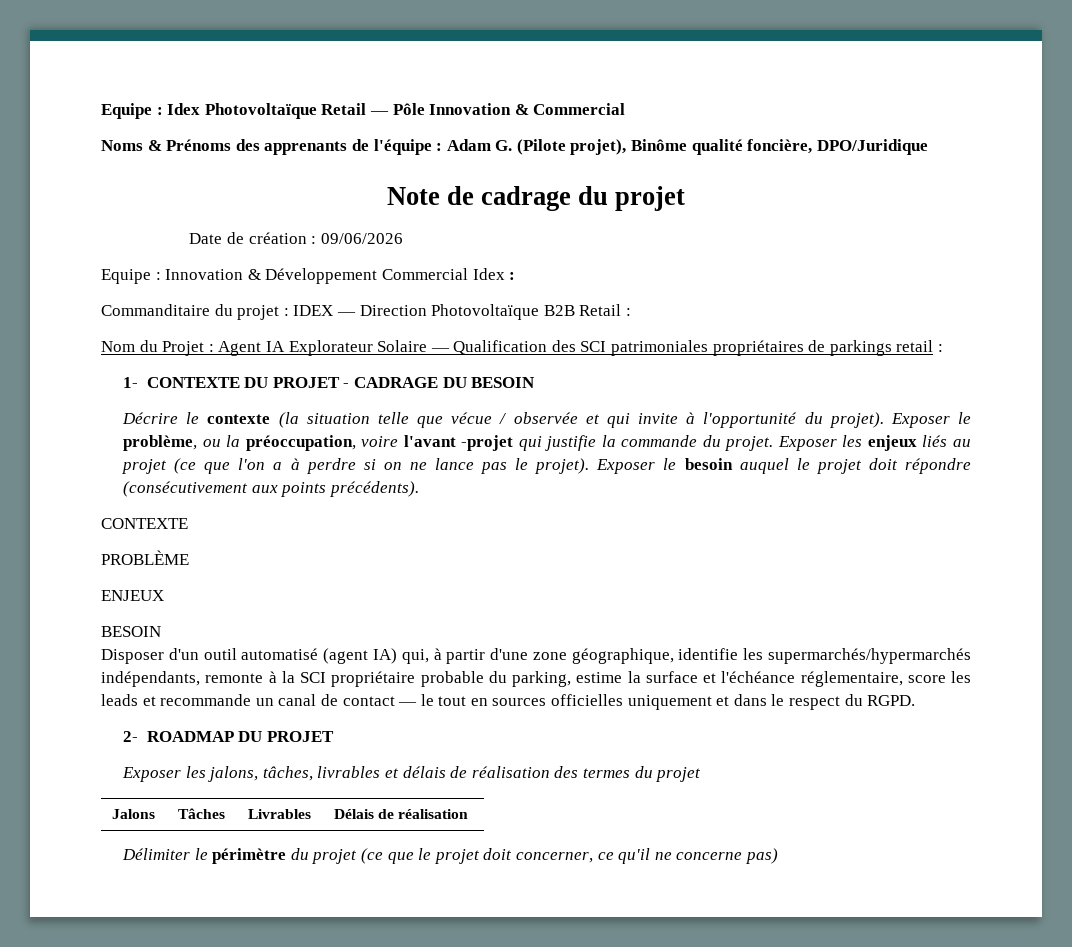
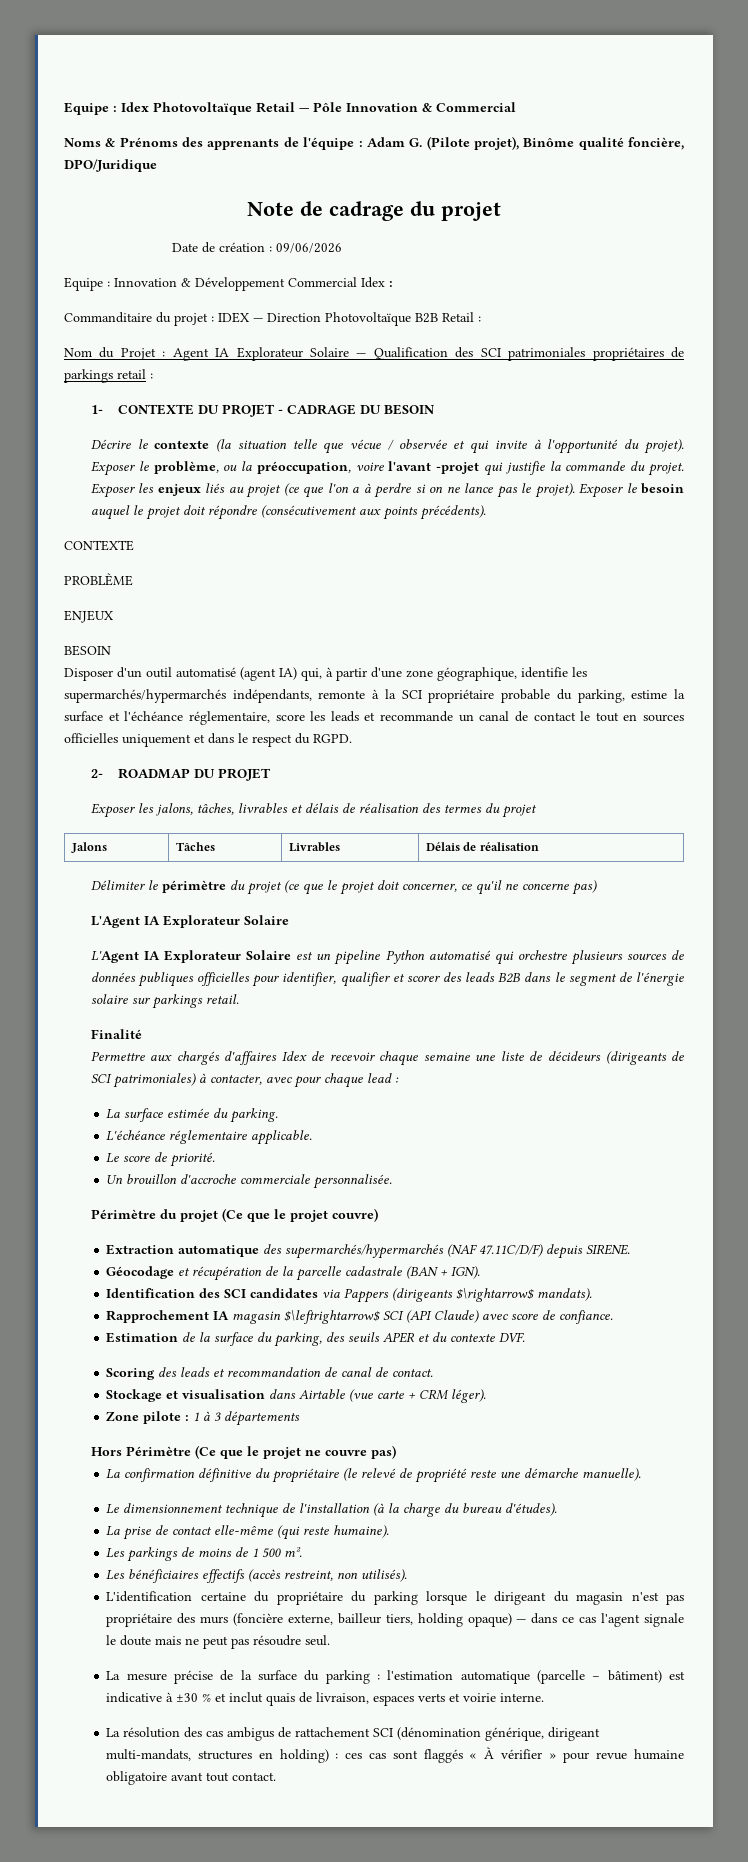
- Disposer d'un outil automatisé (agent IA) qui, à partir d'une zone géographique, identifie les supermarchés/hypermarchés indépendants, remonte à la SCI propriétaire probable du parking, estime la surface et l'échéance réglementaire, score les leads et recommande un canal de contact — le tout en sources officielles uniquement et dans le respect du RGPD.
+ Disposer d'un outil automatisé (agent IA) qui, à partir d'une zone géographique, identifie les supermarchés/hypermarchés indépendants, remonte à la SCI propriétaire probable du parking, estime la surface et l'échéance réglementaire, score les leads et recommande un canal de contact le tout en sources officielles uniquement et dans le respect du RGPD.
  Délimiter le périmètre du projet (ce que le projet doit concerner, ce qu'il ne concerne pas)
+ L'Agent IA Explorateur Solaire
+ L'Agent IA Explorateur Solaire est un pipeline Python automatisé qui orchestre plusieurs sources de données publiques officielles pour identifier, qualifier et scorer des leads B2B dans le segment de l'énergie solaire sur parkings retail.
+ Finalité
+ Permettre aux chargés d'affaires Idex de recevoir chaque semaine une liste de décideurs (dirigeants de SCI patrimoniales) à contacter, avec pour chaque lead :
+ La surface estimée du parking.
+ L'échéance réglementaire applicable.
+ Le score de priorité.
+ Un brouillon d'accroche commerciale personnalisée.
+ Périmètre du projet (Ce que le projet couvre)
+ Extraction automatique des supermarchés/hypermarchés (NAF 47.11C/D/F) depuis SIRENE.
+ Géocodage et récupération de la parcelle cadastrale (BAN + IGN).
+ Identification des SCI candidates via Pappers (dirigeants $\rightarrow$ mandats).
+ Rapprochement IA magasin $\leftrightarrow$ SCI (API Claude) avec score de confiance.
+ Estimation de la surface du parking, des seuils APER et du contexte DVF.
+ Scoring des leads et recommandation de canal de contact.
+ Stockage et visualisation dans Airtable (vue carte + CRM léger).
+ Zone pilote : 1 à 3 départements
+ Hors Périmètre (Ce que le projet ne couvre pas)
+ La confirmation définitive du propriétaire (le relevé de propriété reste une démarche manuelle).
+ Le dimensionnement technique de l'installation (à la charge du bureau d'études).
+ La prise de contact elle-même (qui reste humaine).
+ Les parkings de moins de 1 500 m².
+ Les bénéficiaires effectifs (accès restreint, non utilisés).
+ L'identification certaine du propriétaire du parking lorsque le dirigeant du magasin n'est pas propriétaire des murs (foncière externe, bailleur tiers, holding opaque) — dans ce cas l'agent signale le doute mais ne peut pas résoudre seul.
+ La mesure précise de la surface du parking : l'estimation automatique (parcelle − bâtiment) est indicative à ±30 % et inclut quais de livraison, espaces verts et voirie interne.
+ La résolution des cas ambigus de rattachement SCI (dénomination générique, dirigeant multi-mandats, structures en holding) : ces cas sont flaggés « À vérifier » pour revue humaine obligatoire avant tout contact.

